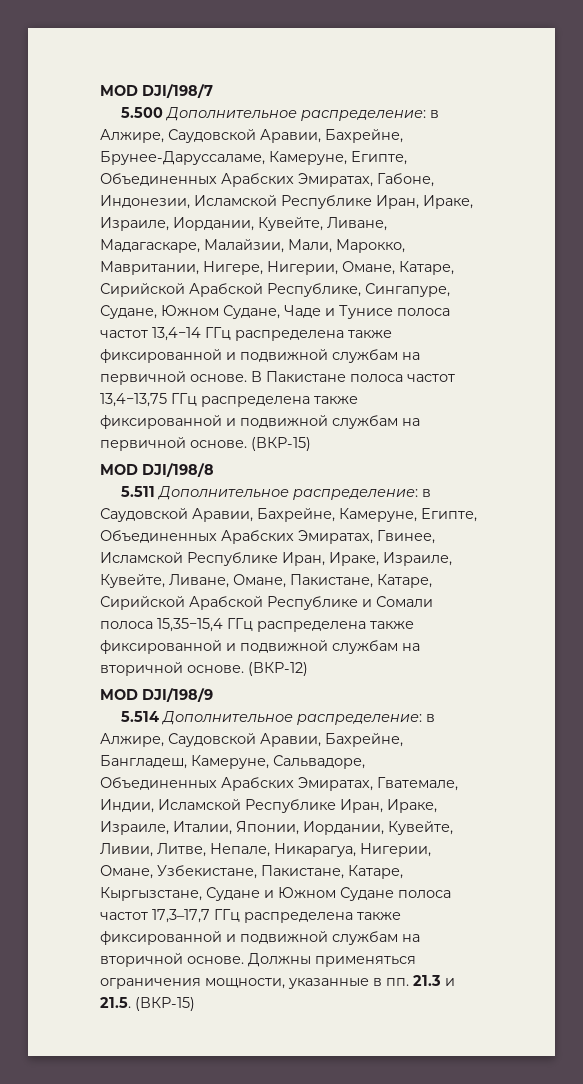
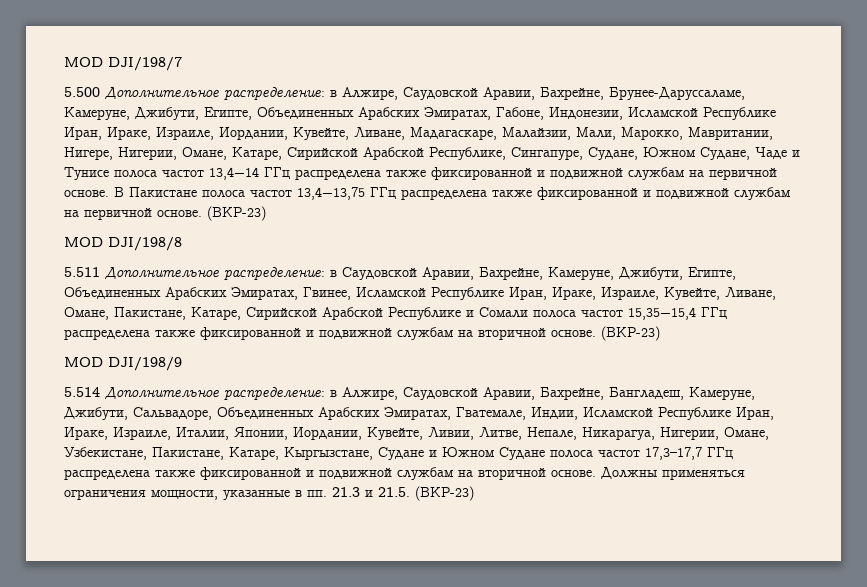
- 5.500 Дополнительное распределение: в Алжире, Саудовской Аравии, Бахрейне, Брунее-Даруссаламе, Камеруне, Египте, Объединенных Арабских Эмиратах, Габоне, Индонезии, Исламской Республике Иран, Ираке, Израиле, Иордании, Кувейте, Ливане, Мадагаскаре, Малайзии, Мали, Марокко, Мавритании, Нигере, Нигерии, Омане, Катаре, Сирийской Арабской Республике, Сингапуре, Судане, Южном Судане, Чаде и Тунисе полоса частот 13,4−14 ГГц распределена также фиксированной и подвижной службам на первичной основе.
+ 5.500 Дополнительное распределение: в Алжире, Саудовской Аравии, Бахрейне, Брунее-Даруссаламе, Камеруне, Джибути, Египте, Объединенных Арабских Эмиратах, Габоне, Индонезии, Исламской Республике Иран, Ираке, Израиле, Иордании, Кувейте, Ливане, Мадагаскаре, Малайзии, Мали, Марокко, Мавритании, Нигере, Нигерии, Омане, Катаре, Сирийской Арабской Республике, Сингапуре, Судане, Южном Судане, Чаде и Тунисе полоса частот 13,4−14 ГГц распределена также фиксированной и подвижной службам на первичной основе.
- В Пакистане полоса частот 13,4−13,75 ГГц распределена также фиксированной и подвижной службам на первичной основе. (ВКР-15)
+ В Пакистане полоса частот 13,4−13,75 ГГц распределена также фиксированной и подвижной службам на первичной основе. (ВКР-23)
- 5.511 Дополнительное распределение: в Саудовской Аравии, Бахрейне, Камеруне, Египте, Объединенных Арабских Эмиратах, Гвинее, Исламской Республике Иран, Ираке, Израиле, Кувейте, Ливане, Омане, Пакистане, Катаре, Сирийской Арабской Республике и Сомали полоса 15,35−15,4 ГГц распределена также фиксированной и подвижной службам на вторичной основе. (ВКР-12)
+ 5.511 Дополнительное распределение: в Саудовской Аравии, Бахрейне, Камеруне, Джибути, Египте, Объединенных Арабских Эмиратах, Гвинее, Исламской Республике Иран, Ираке, Израиле, Кувейте, Ливане, Омане, Пакистане, Катаре, Сирийской Арабской Республике и Сомали полоса частот 15,35−15,4 ГГц распределена также фиксированной и подвижной службам на вторичной основе. (ВКР-23)
- 5.514 Дополнительное распределение: в Алжире, Саудовской Аравии, Бахрейне, Бангладеш, Камеруне, Сальвадоре, Объединенных Арабских Эмиратах, Гватемале, Индии, Исламской Республике Иран, Ираке, Израиле, Италии, Японии, Иордании, Кувейте, Ливии, Литве, Непале, Никарагуа, Нигерии, Омане, Узбекистане, Пакистане, Катаре, Кыргызстане, Судане и Южном Судане полоса частот 17,3–17,7 ГГц распределена также фиксированной и подвижной службам на вторичной основе.
+ 5.514 Дополнительное распределение: в Алжире, Саудовской Аравии, Бахрейне, Бангладеш, Камеруне, Джибути, Сальвадоре, Объединенных Арабских Эмиратах, Гватемале, Индии, Исламской Республике Иран, Ираке, Израиле, Италии, Японии, Иордании, Кувейте, Ливии, Литве, Непале, Никарагуа, Нигерии, Омане, Узбекистане, Пакистане, Катаре, Кыргызстане, Судане и Южном Судане полоса частот 17,3–17,7 ГГц распределена также фиксированной и подвижной службам на вторичной основе.
- Должны применяться ограничения мощности, указанные в пп. 21.3 и 21.5. (ВКР-15)
+ Должны применяться ограничения мощности, указанные в пп. 21.3 и 21.5. (ВКР-23)

